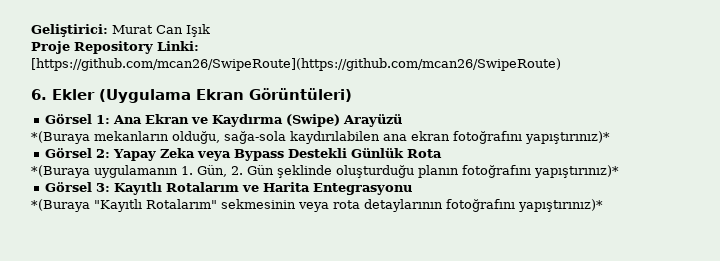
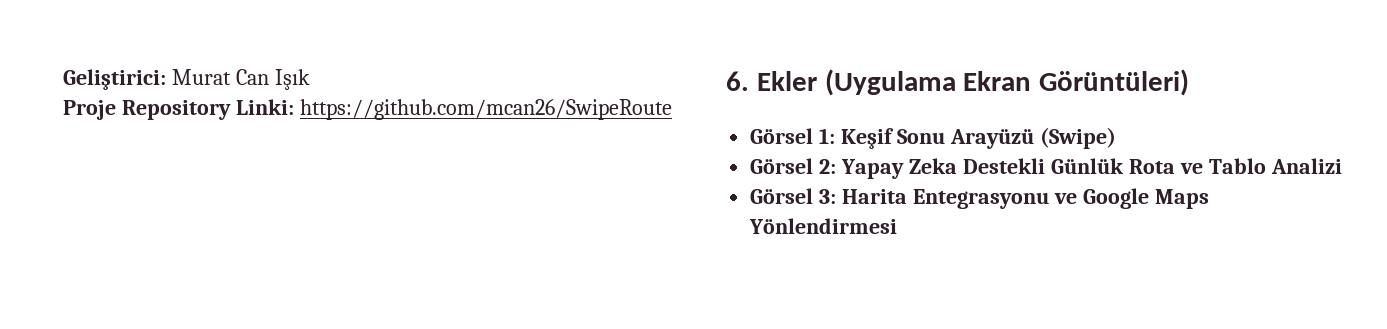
- Proje Repository Linki: [https://github.com/mcan26/SwipeRoute](https://github.com/mcan26/SwipeRoute)
+ Proje Repository Linki: https://github.com/mcan26/SwipeRoute
- Görsel 1: Ana Ekran ve Kaydırma (Swipe) Arayüzü
- *(Buraya mekanların olduğu, sağa-sola kaydırılabilen ana ekran fotoğrafını yapıştırınız)*
+ Görsel 1: Keşif Sonu Arayüzü (Swipe)
- Görsel 2: Yapay Zeka veya Bypass Destekli Günlük Rota
- *(Buraya uygulamanın 1. Gün, 2. Gün şeklinde oluşturduğu planın fotoğrafını yapıştırınız)*
+ Görsel 2: Yapay Zeka Destekli Günlük Rota ve Tablo Analizi
- Görsel 3: Kayıtlı Rotalarım ve Harita Entegrasyonu
- *(Buraya "Kayıtlı Rotalarım" sekmesinin veya rota detaylarının fotoğrafını yapıştırınız)*
+ Görsel 3: Harita Entegrasyonu ve Google Maps Yönlendirmesi

